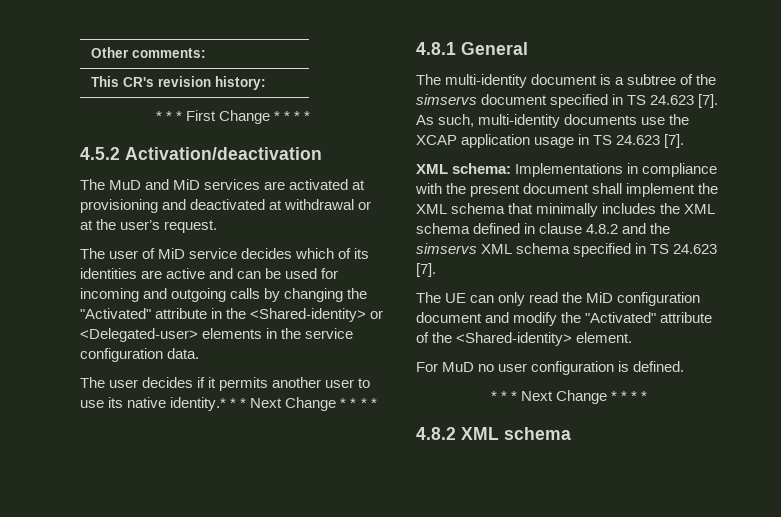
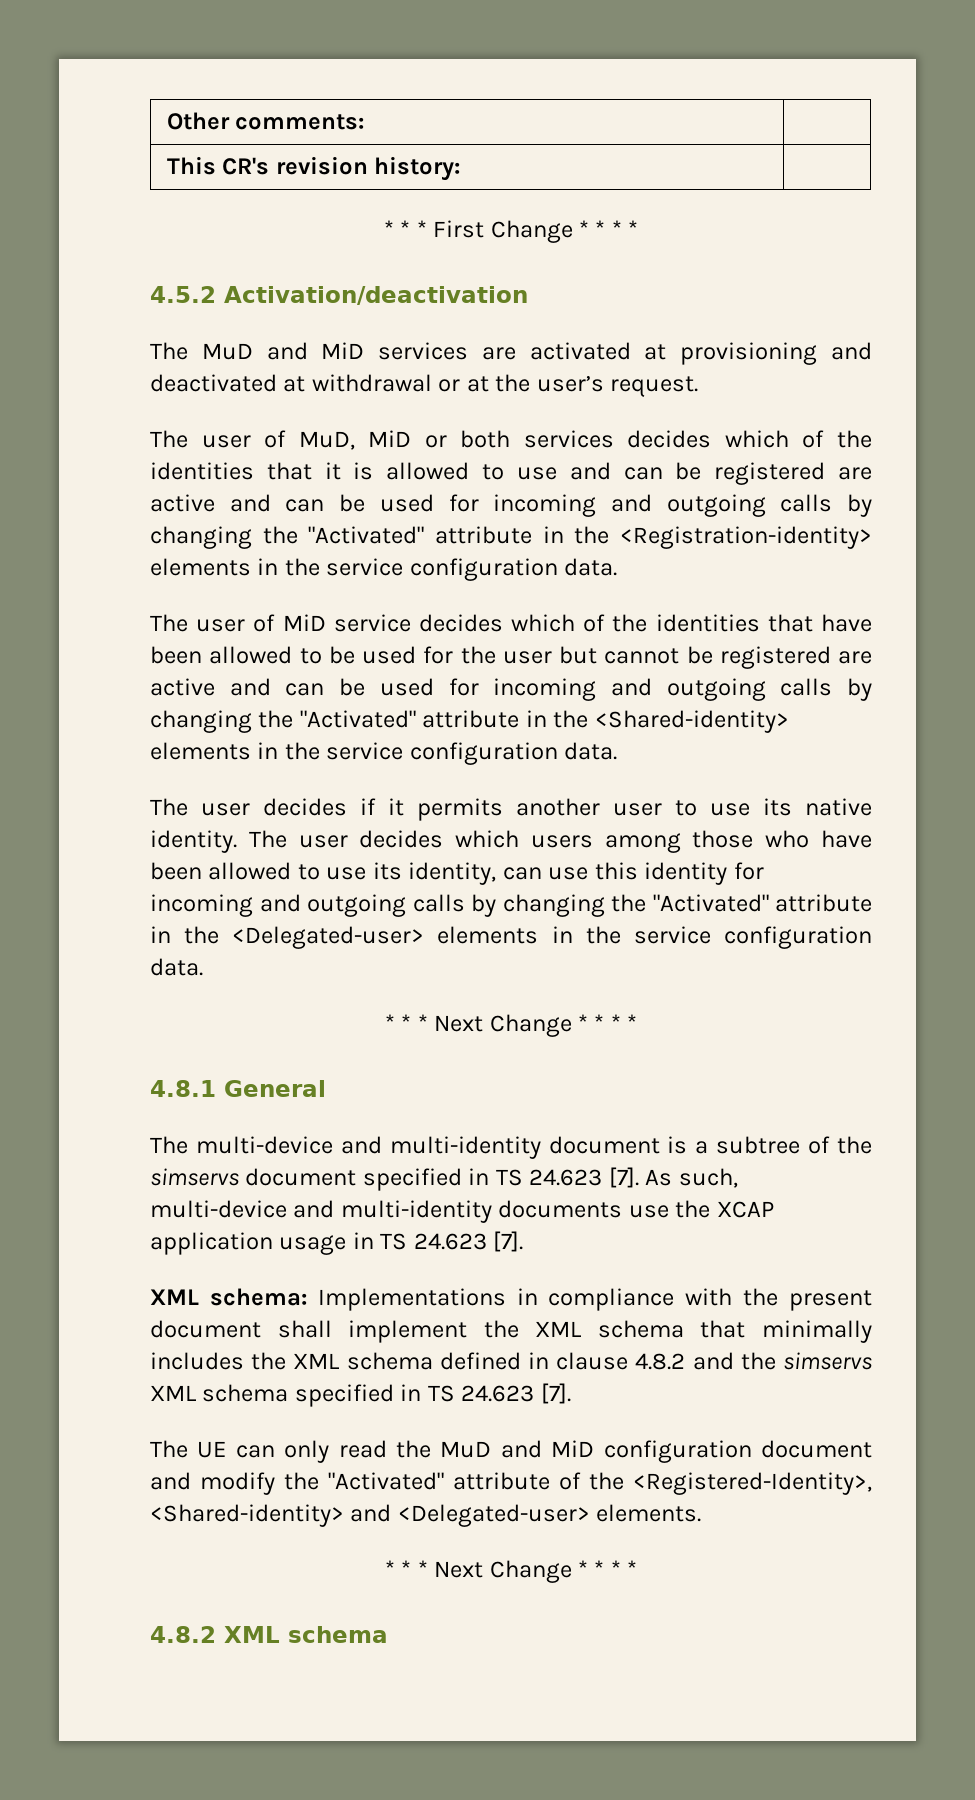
+ The user of MuD, MiD or both services decides which of the identities that it is allowed to use and can be registered are active and can be used for incoming and outgoing calls by changing the "Activated" attribute in the <Registration-identity> elements in the service configuration data.
- The user of MiD service decides which of its identities are active and can be used for incoming and outgoing calls by changing the "Activated" attribute in the <Shared-identity> or <Delegated-user> elements in the service configuration data.
+ The user of MiD service decides which of the identities that have been allowed to be used for the user but cannot be registered are active and can be used for incoming and outgoing calls by changing the "Activated" attribute in the <Shared-identity> elements in the service configuration data.
- The user decides if it permits another user to use its native identity.* * * Next Change * * * *
+ The user decides if it permits another user to use its native identity. The user decides which users among those who have been allowed to use its identity, can use this identity for incoming and outgoing calls by changing the "Activated" attribute in the <Delegated-user> elements in the service configuration data.
+ * * * Next Change * * * *
- The multi-identity document is a subtree of the simservs document specified in TS 24.623 [7].
+ The multi-device and multi-identity document is a subtree of the simservs document specified in TS 24.623 [7].
- As such, multi-identity documents use the XCAP application usage in TS 24.623 [7].
+ As such, multi-device and multi-identity documents use the XCAP application usage in TS 24.623 [7].
- The UE can only read the MiD configuration document and modify the "Activated" attribute of the <Shared-identity> element.
- For MuD no user configuration is defined.
+ The UE can only read the MuD and MiD configuration document and modify the "Activated" attribute of the <Registered-Identity>, <Shared-identity> and <Delegated-user> elements.

